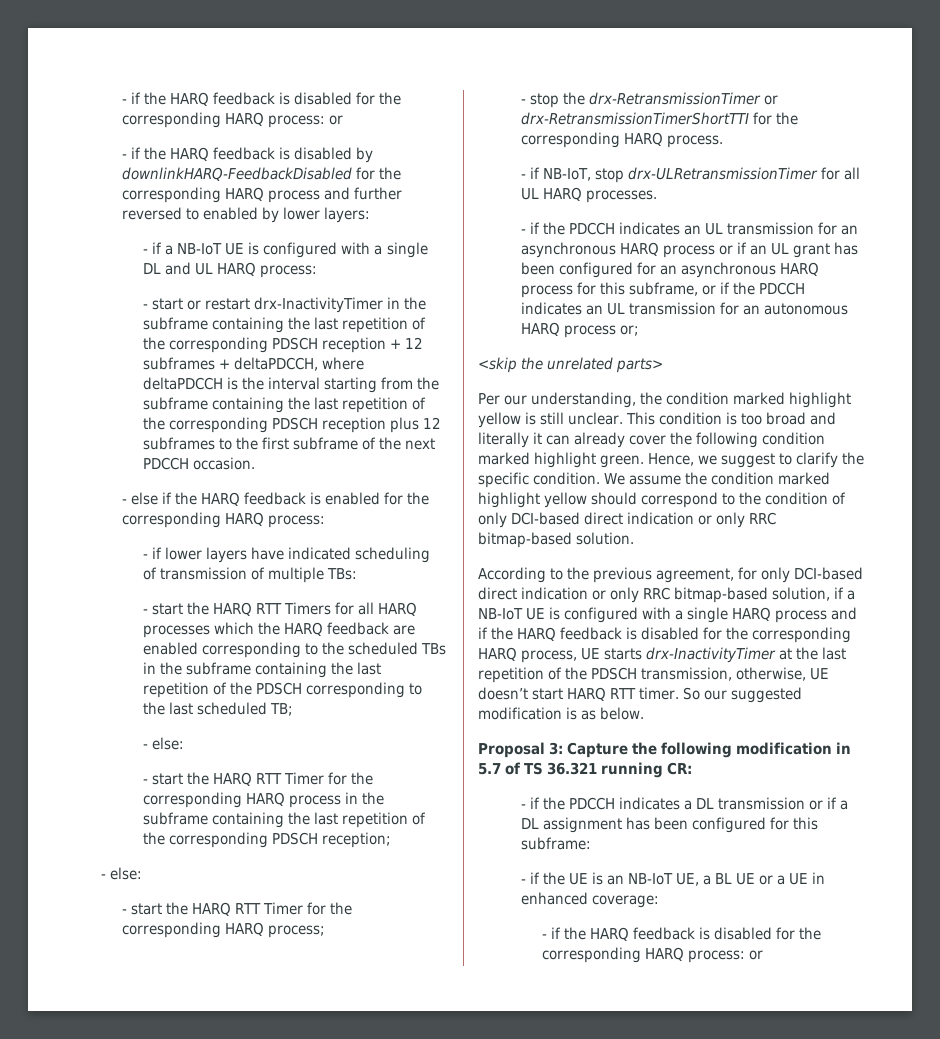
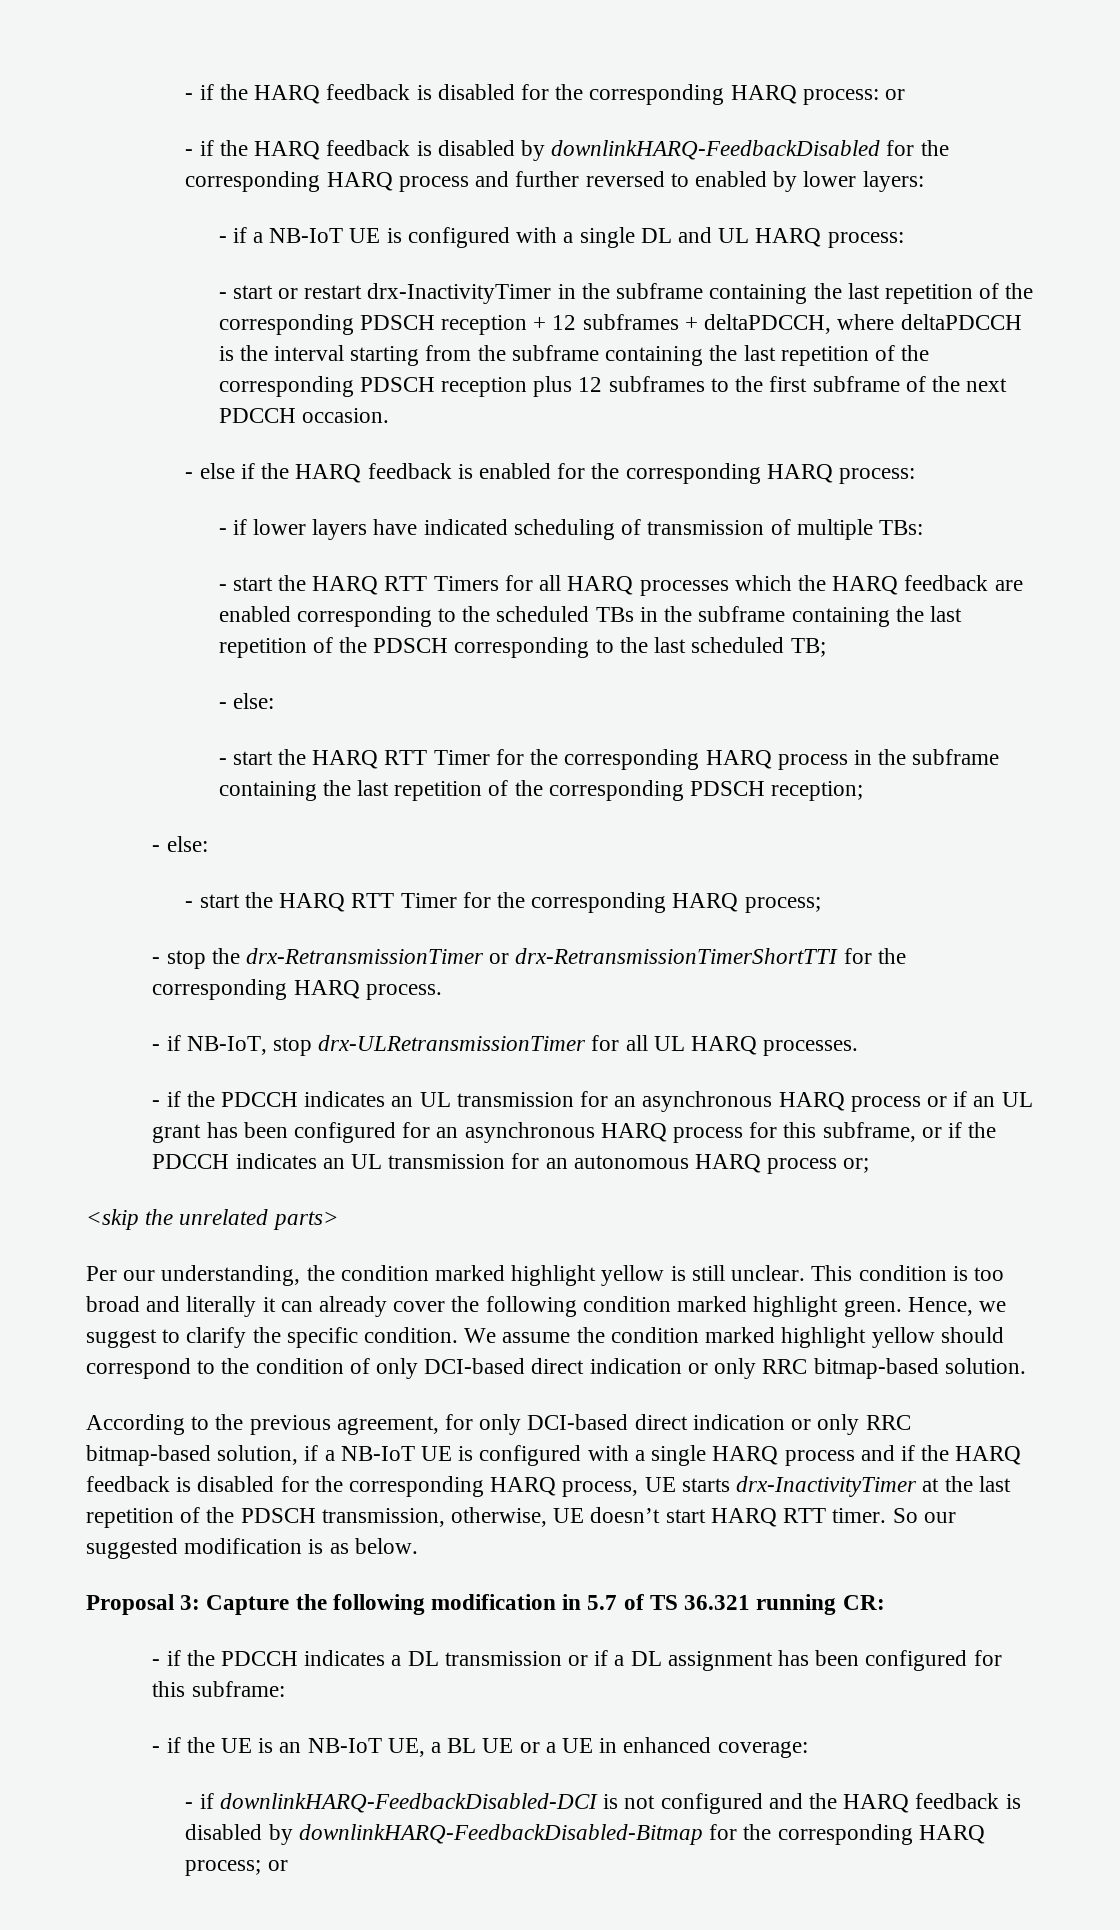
  - if the UE is an NB-IoT UE, a BL UE or a UE in enhanced coverage:
- - if the HARQ feedback is disabled for the corresponding HARQ process: or
+ - if downlinkHARQ-FeedbackDisabled-DCI is not configured and the HARQ feedback is disabled by downlinkHARQ-FeedbackDisabled-Bitmap for the corresponding HARQ process; or

